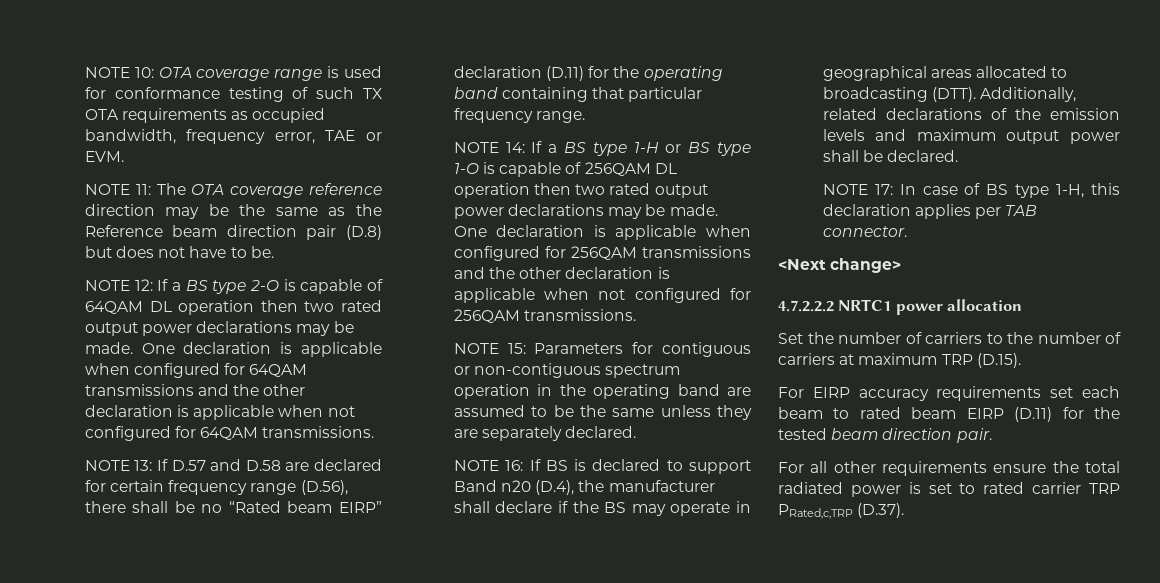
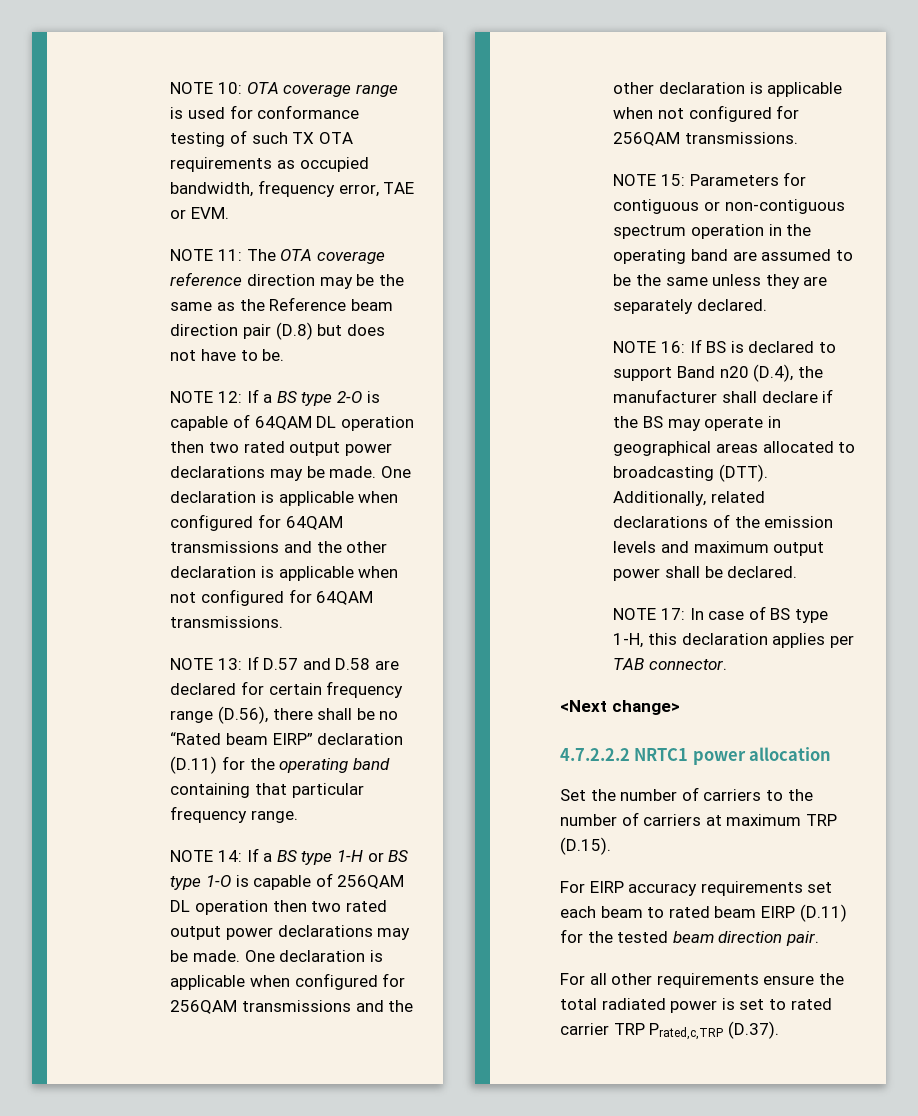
- For all other requirements ensure the total radiated power is set to rated carrier TRP PRated,c,TRP (D.37).
+ For all other requirements ensure the total radiated power is set to rated carrier TRP Prated,c,TRP (D.37).

